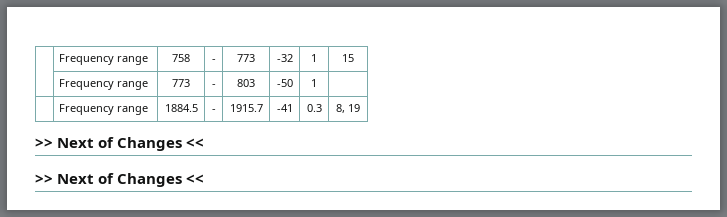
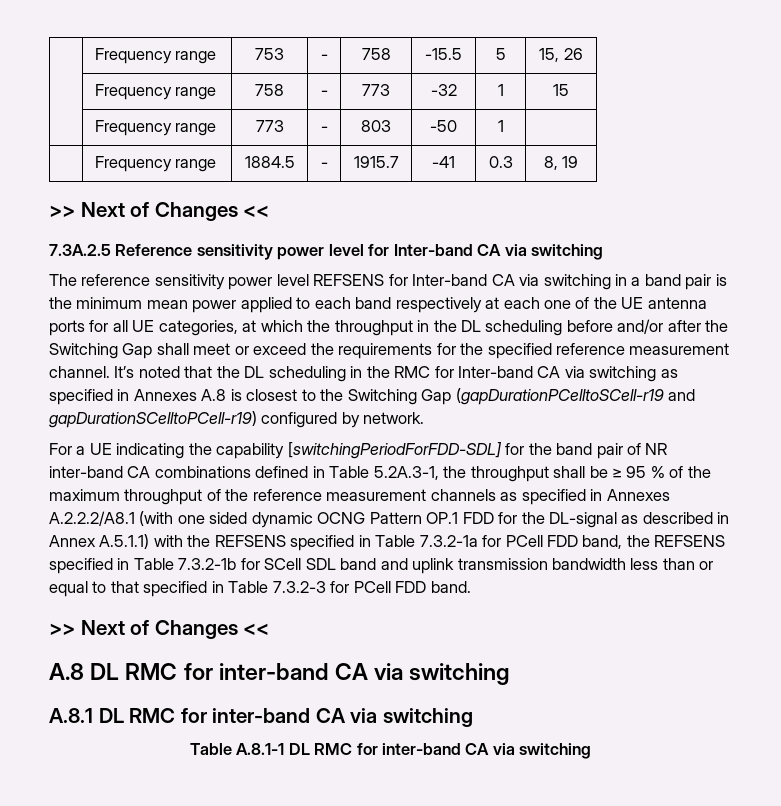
+ | Frequency range | 753 | - | 758 | -15.5 | 5 | 15, 26
  | Frequency range | 1884.5 | - | 1915.7 | -41 | 0.3 | 8, 19
  >> Next of Changes <<
+ 7.3A.2.5 Reference sensitivity power level for Inter-band CA via switching
+ The reference sensitivity power level REFSENS for Inter-band CA via switching in a band pair is the minimum mean power applied to each band respectively at each one of the UE antenna ports for all UE categories, at which the throughput in the DL scheduling before and/or after the Switching Gap shall meet or exceed the requirements for the specified reference measurement channel. It’s noted that the DL scheduling in the RMC for Inter-band CA via switching as specified in Annexes A.8 is closest to the Switching Gap (gapDurationPCelltoSCell-r19 and gapDurationSCelltoPCell-r19) configured by network.
+ For a UE indicating the capability [switchingPeriodForFDD-SDL] for the band pair of NR inter-band CA combinations defined in Table 5.2A.3-1, the throughput shall be ≥ 95 % of the maximum throughput of the reference measurement channels as specified in Annexes A.2.2.2/A8.1 (with one sided dynamic OCNG Pattern OP.1 FDD for the DL-signal as described in Annex A.5.1.1) with the REFSENS specified in Table 7.3.2-1a for PCell FDD band, the REFSENS specified in Table 7.3.2-1b for SCell SDL band and uplink transmission bandwidth less than or equal to that specified in Table 7.3.2-3 for PCell FDD band.
  >> Next of Changes <<
+ A.8 DL RMC for inter-band CA via switching
+ A.8.1 DL RMC for inter-band CA via switching
+ Table A.8.1-1 DL RMC for inter-band CA via switching

